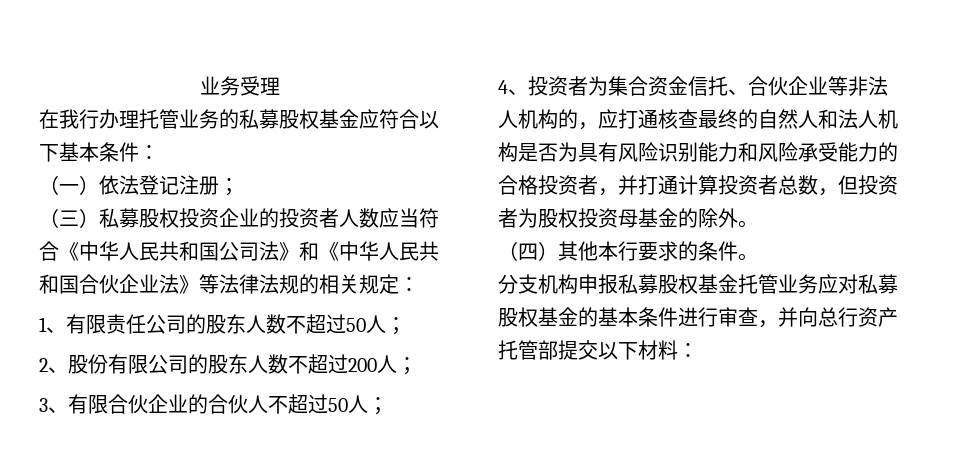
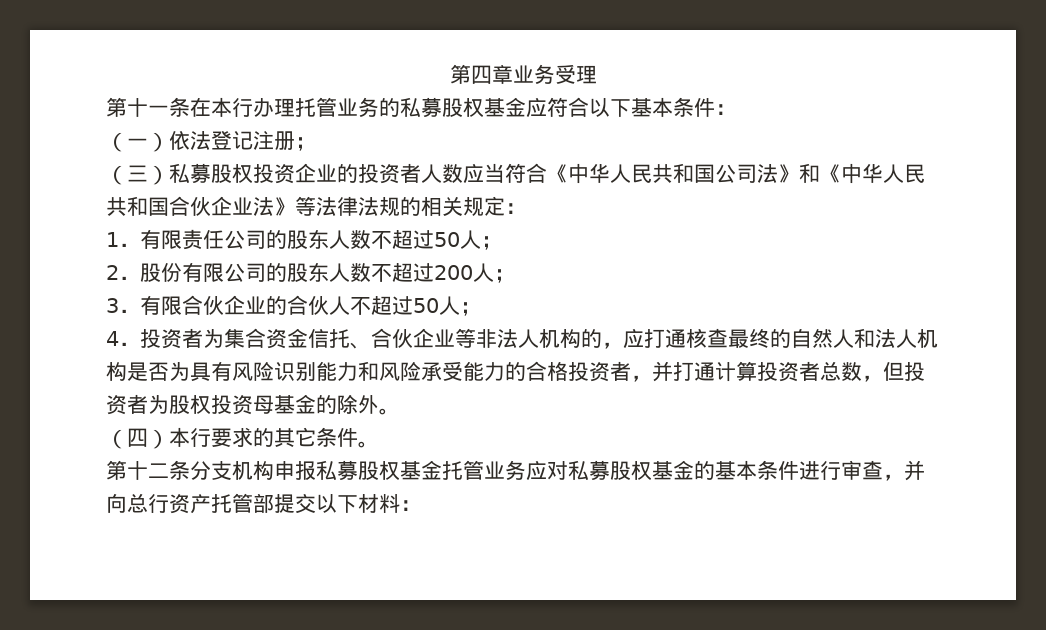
- 业务受理
+ 第四章业务受理
- 在我行办理托管业务的私募股权基金应符合以下基本条件：
+ 第十一条在本行办理托管业务的私募股权基金应符合以下基本条件：
- 1、有限责任公司的股东人数不超过50人；
+ 1．有限责任公司的股东人数不超过50人；
- 2、股份有限公司的股东人数不超过200人；
+ 2．股份有限公司的股东人数不超过200人；
- 3、有限合伙企业的合伙人不超过50人；
+ 3．有限合伙企业的合伙人不超过50人；
- 4、投资者为集合资金信托、合伙企业等非法人机构的，应打通核查最终的自然人和法人机构是否为具有风险识别能力和风险承受能力的合格投资者，并打通计算投资者总数，但投资者为股权投资母基金的除外。
+ 4．投资者为集合资金信托、合伙企业等非法人机构的，应打通核查最终的自然人和法人机构是否为具有风险识别能力和风险承受能力的合格投资者，并打通计算投资者总数，但投资者为股权投资母基金的除外。
- （四）其他本行要求的条件。
+ （四）本行要求的其它条件。
- 分支机构申报私募股权基金托管业务应对私募股权基金的基本条件进行审查，并向总行资产托管部提交以下材料：
+ 第十二条分支机构申报私募股权基金托管业务应对私募股权基金的基本条件进行审查，并向总行资产托管部提交以下材料：

